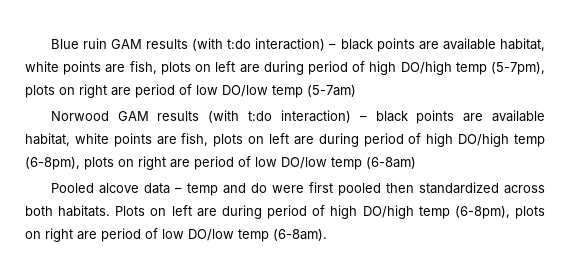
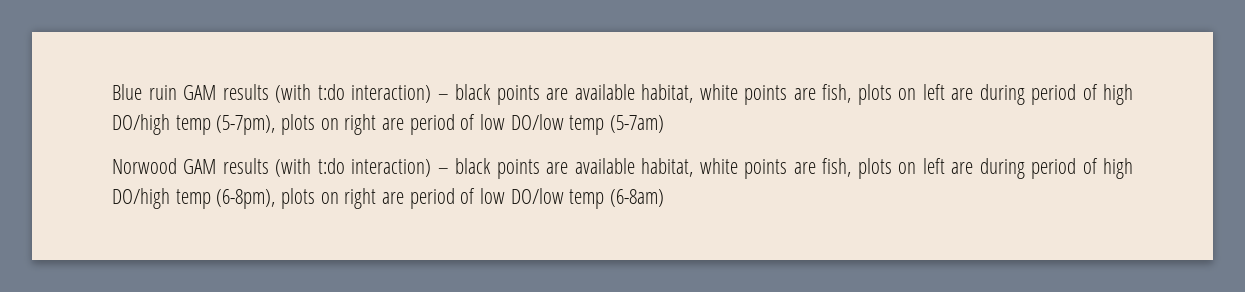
- Pooled alcove data – temp and do were first pooled then standardized across both habitats. Plots on left are during period of high DO/high temp (6-8pm), plots on right are period of low DO/low temp (6-8am).

